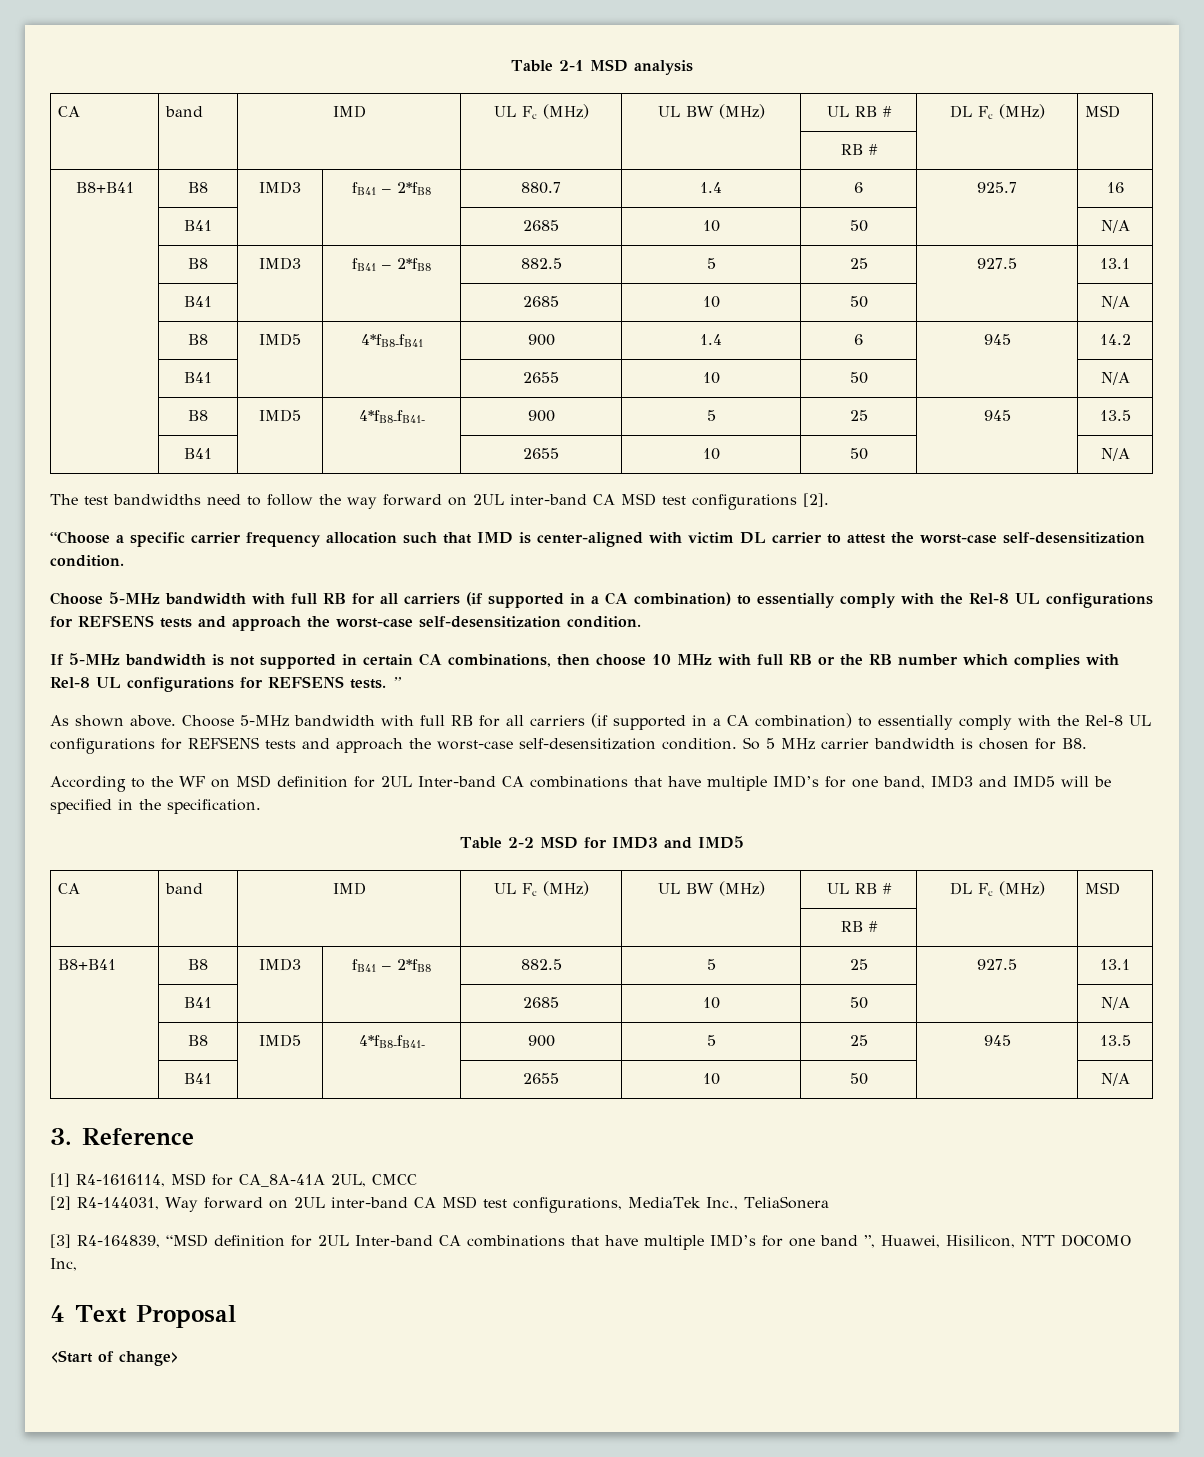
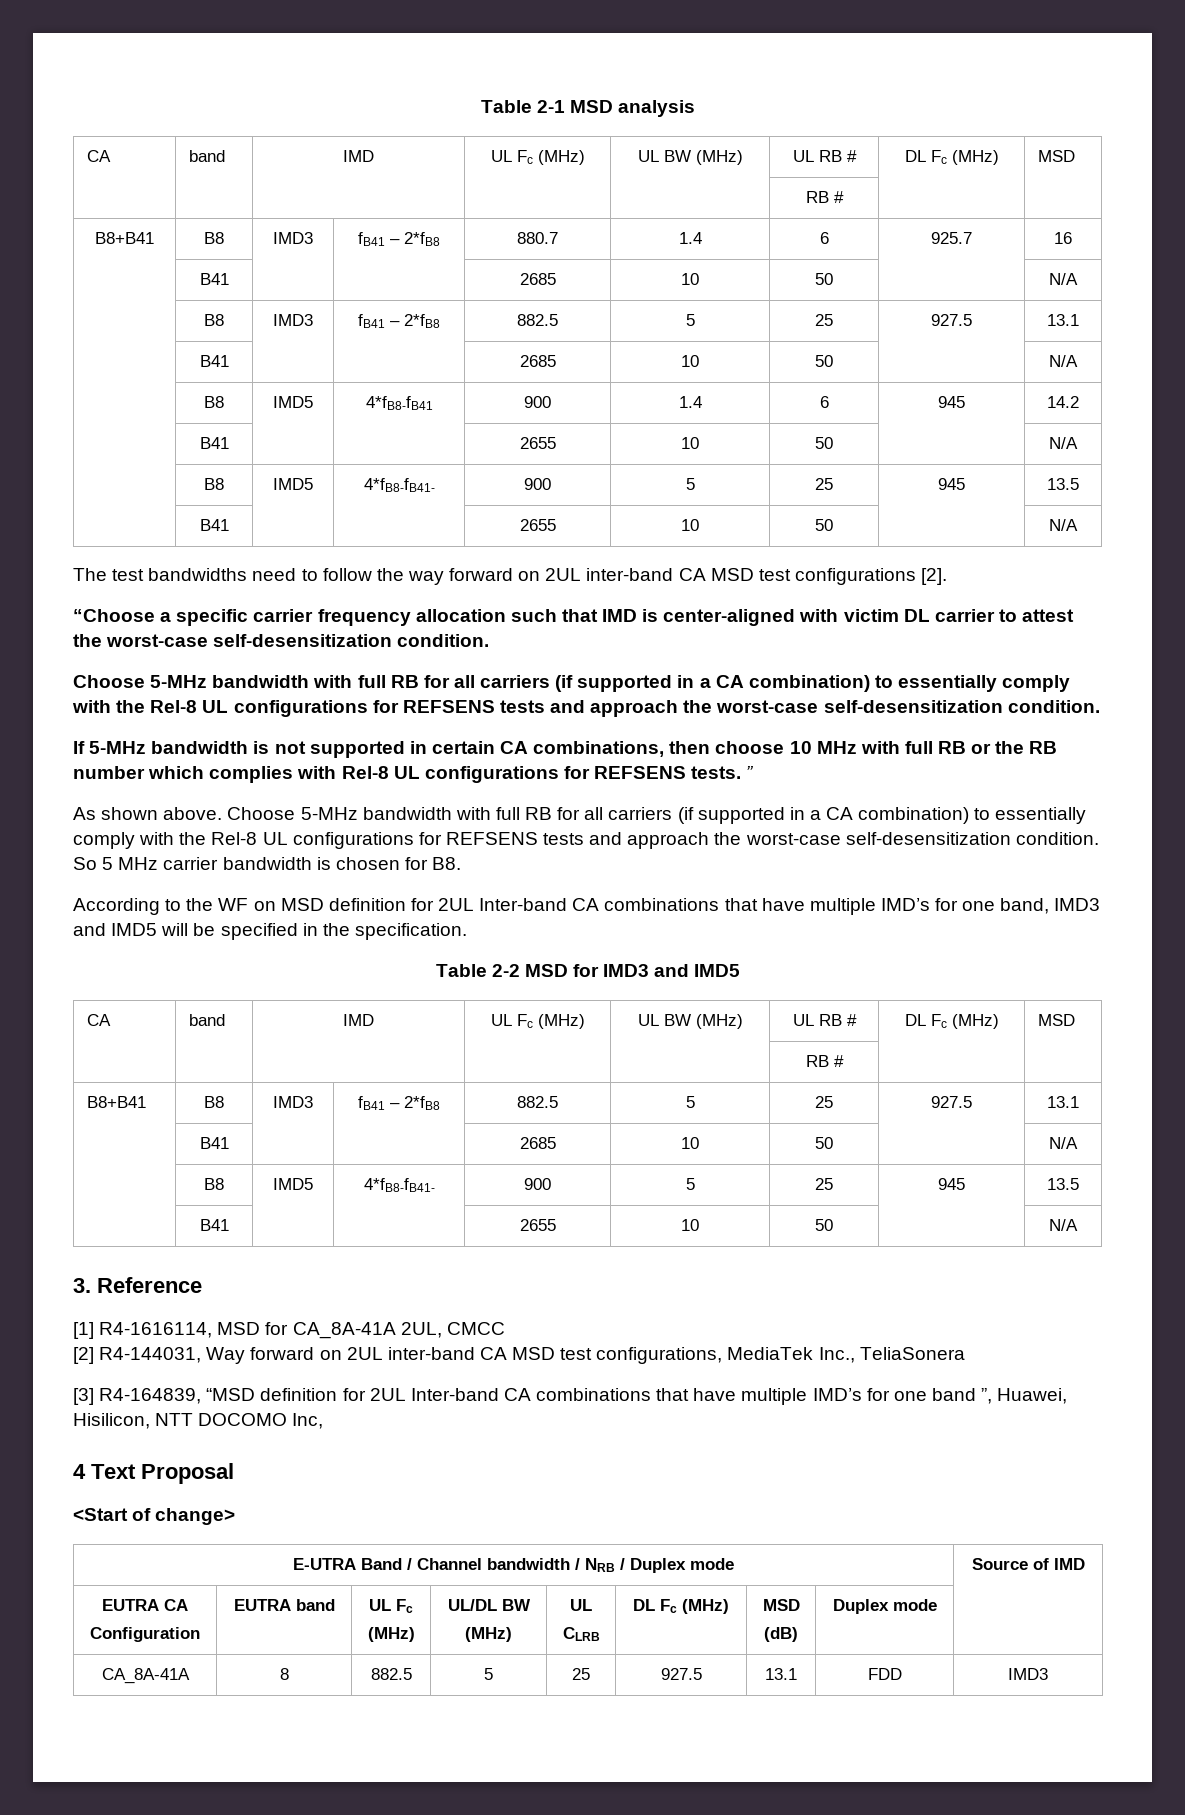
+ E-UTRA Band / Channel bandwidth / NRB / Duplex mode | Source of IMD
+ EUTRA CA
+ Configuration | EUTRA band | UL Fc
+ (MHz) | UL/DL BW
+ (MHz) | UL
+ CLRB | DL Fc (MHz) | MSD
+ (dB) | Duplex mode |
+ CA_8A-41A | 8 | 882.5 | 5 | 25 | 927.5 | 13.1 | FDD | IMD3

